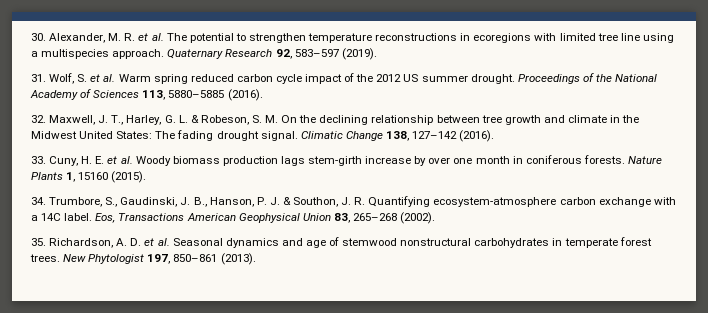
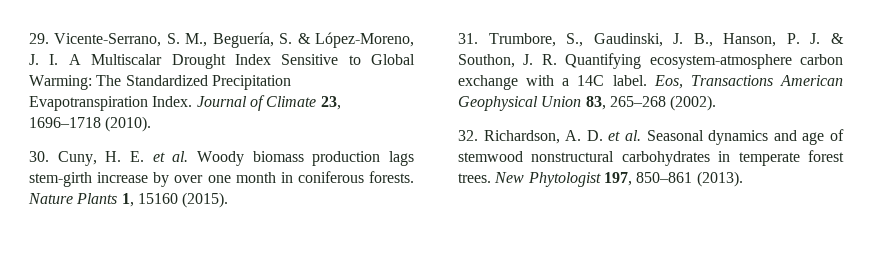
- 30. Alexander, M. R. et al. The potential to strengthen temperature reconstructions in ecoregions with limited tree line using a multispecies approach. Quaternary Research 92, 583–597 (2019).
- 31. Wolf, S. et al. Warm spring reduced carbon cycle impact of the 2012 US summer drought. Proceedings of the National Academy of Sciences 113, 5880–5885 (2016).
- 32. Maxwell, J. T., Harley, G. L. & Robeson, S. M. On the declining relationship between tree growth and climate in the Midwest United States: The fading drought signal. Climatic Change 138, 127–142 (2016).
- 33. Cuny, H. E. et al. Woody biomass production lags stem-girth increase by over one month in coniferous forests.
+ 29. Vicente-Serrano, S. M., Beguería, S. & López-Moreno, J. I. A Multiscalar Drought Index Sensitive to Global Warming: The Standardized Precipitation Evapotranspiration Index. Journal of Climate 23, 1696–1718 (2010).
+ 30. Cuny, H. E. et al. Woody biomass production lags stem-girth increase by over one month in coniferous forests.
- 34. Trumbore, S., Gaudinski, J. B., Hanson, P. J. & Southon, J. R. Quantifying ecosystem-atmosphere carbon exchange with a 14C label.
+ 31. Trumbore, S., Gaudinski, J. B., Hanson, P. J. & Southon, J. R. Quantifying ecosystem-atmosphere carbon exchange with a 14C label.
- 35. Richardson, A. D. et al. Seasonal dynamics and age of stemwood nonstructural carbohydrates in temperate forest trees.
+ 32. Richardson, A. D. et al. Seasonal dynamics and age of stemwood nonstructural carbohydrates in temperate forest trees.

